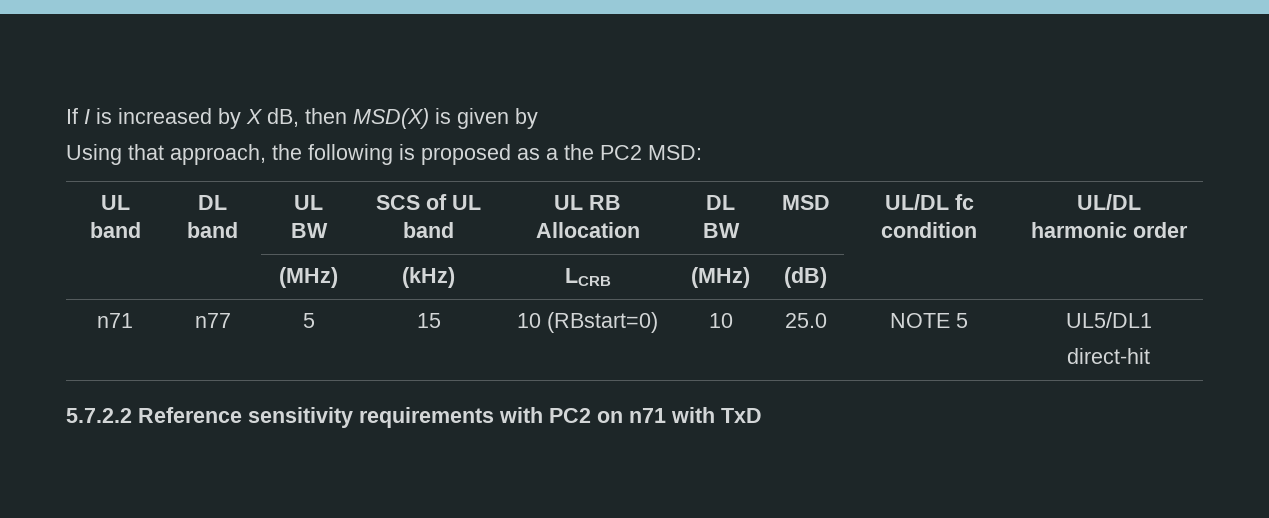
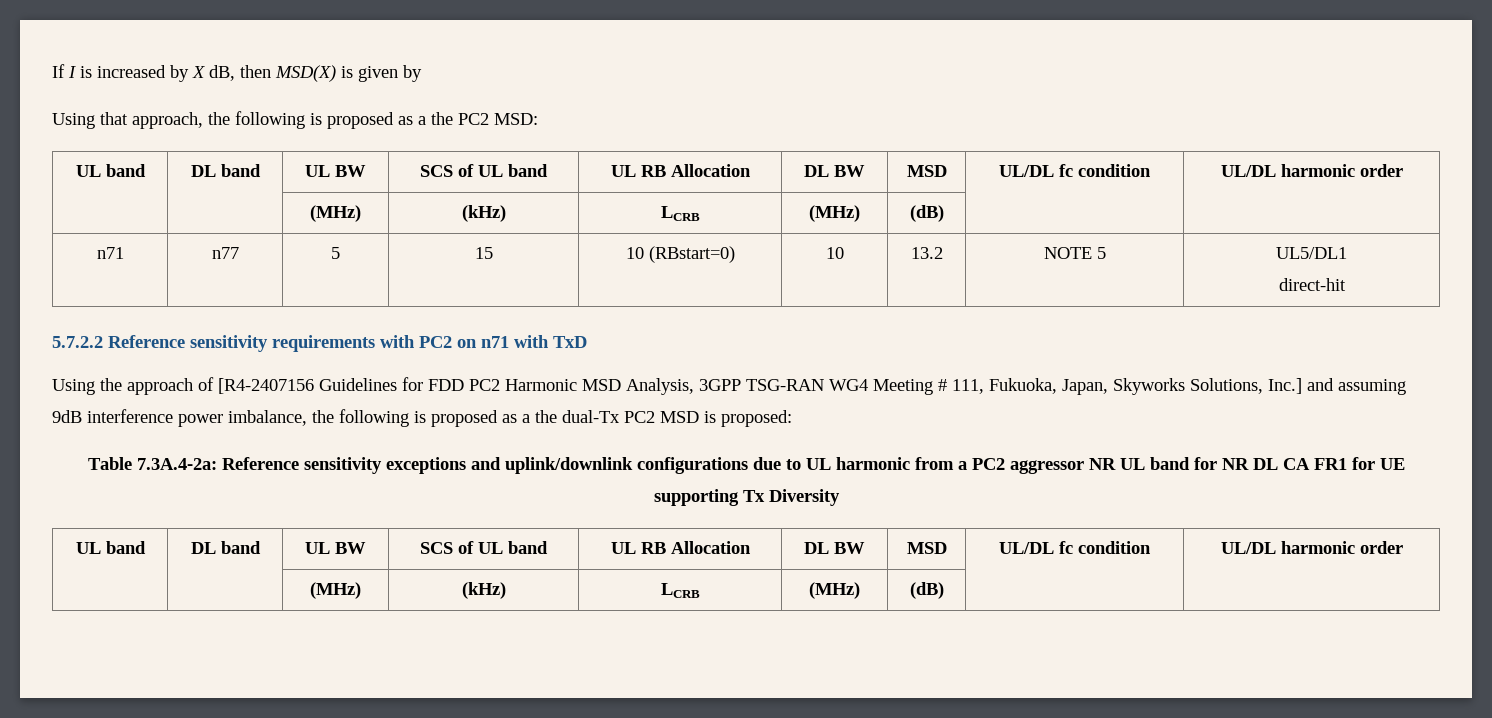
- n71 | n77 | 5 | 15 | 10 (RBstart=0) | 10 | 25.0 | NOTE 5 | UL5/DL1
+ n71 | n77 | 5 | 15 | 10 (RBstart=0) | 10 | 13.2 | NOTE 5 | UL5/DL1
+ Using the approach of [R4-2407156 Guidelines for FDD PC2 Harmonic MSD Analysis, 3GPP TSG-RAN WG4 Meeting # 111, Fukuoka, Japan, Skyworks Solutions, Inc.] and assuming 9dB interference power imbalance, the following is proposed as a the dual-Tx PC2 MSD is proposed:
+ Table 7.3A.4-2a: Reference sensitivity exceptions and uplink/downlink configurations due to UL harmonic from a PC2 aggressor NR UL band for NR DL CA FR1 for UE supporting Tx Diversity
+ UL band | DL band | UL BW | SCS of UL band | UL RB Allocation | DL BW | MSD | UL/DL fc condition | UL/DL harmonic order
+ | | (MHz) | (kHz) | LCRB | (MHz) | (dB) | |

